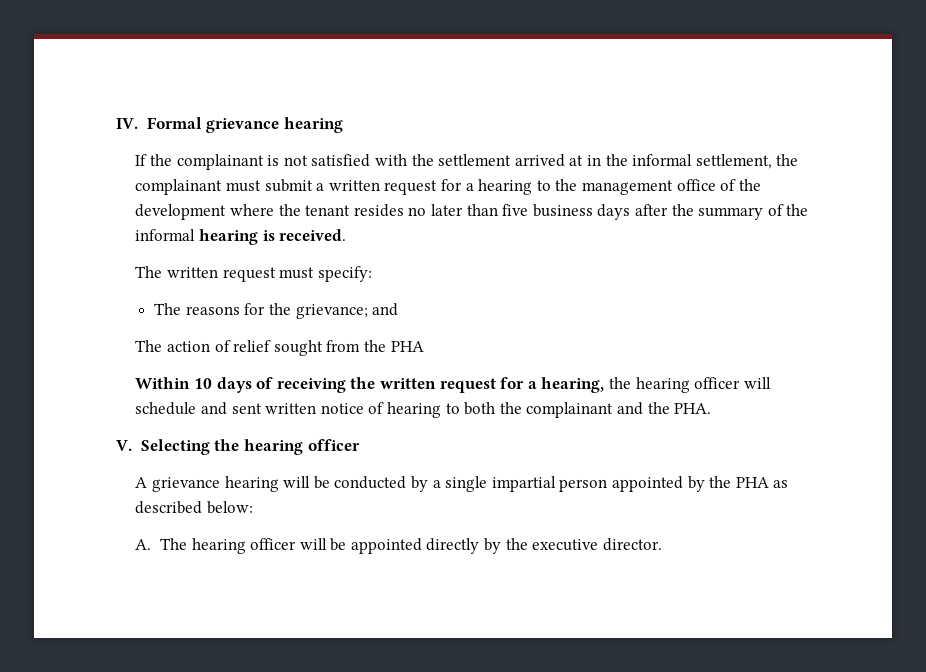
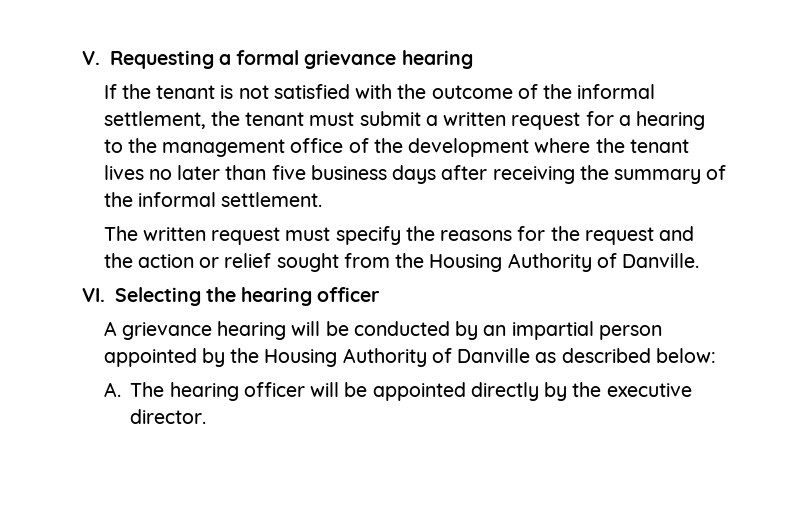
- IV. Formal grievance hearing
+ V. Requesting a formal grievance hearing
- If the complainant is not satisfied with the settlement arrived at in the informal settlement, the complainant must submit a written request for a hearing to the management office of the development where the tenant resides no later than five business days after the summary of the informal hearing is received.
+ If the tenant is not satisfied with the outcome of the informal settlement, the tenant must submit a written request for a hearing to the management office of the development where the tenant lives no later than five business days after receiving the summary of the informal settlement.
- The written request must specify:
- The reasons for the grievance; and
- The action of relief sought from the PHA
- Within 10 days of receiving the written request for a hearing, the hearing officer will schedule and sent written notice of hearing to both the complainant and the PHA.
- V. Selecting the hearing officer
+ The written request must specify the reasons for the request and the action or relief sought from the Housing Authority of Danville.
+ VI. Selecting the hearing officer
- A grievance hearing will be conducted by a single impartial person appointed by the PHA as described below:
+ A grievance hearing will be conducted by an impartial person appointed by the Housing Authority of Danville as described below:

